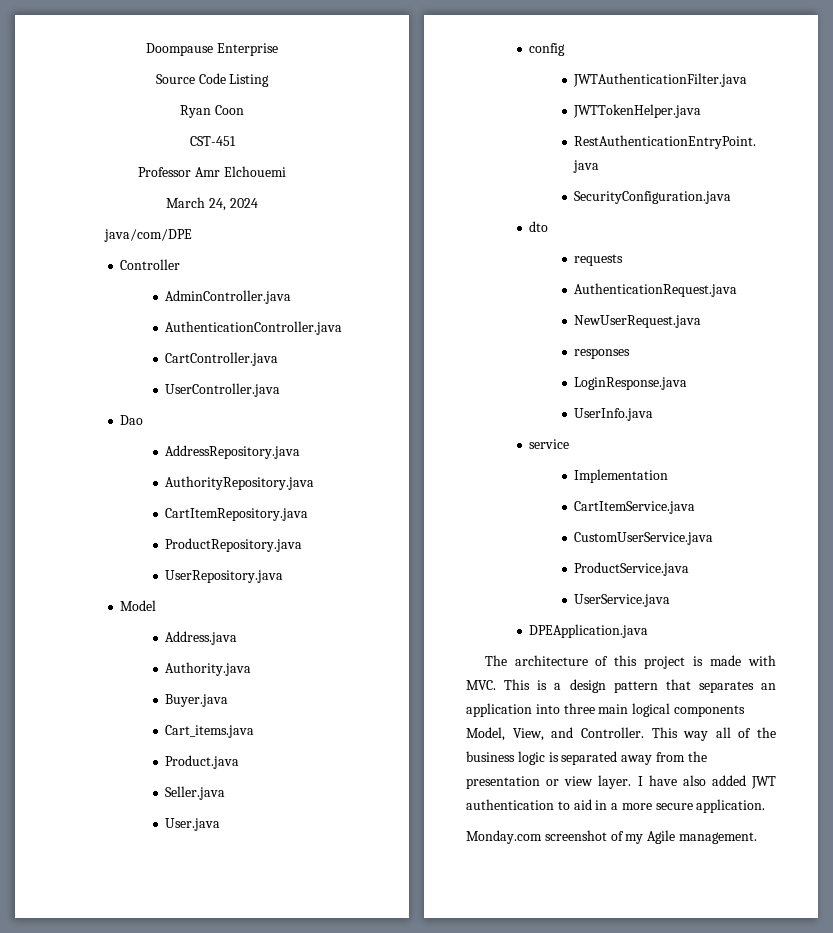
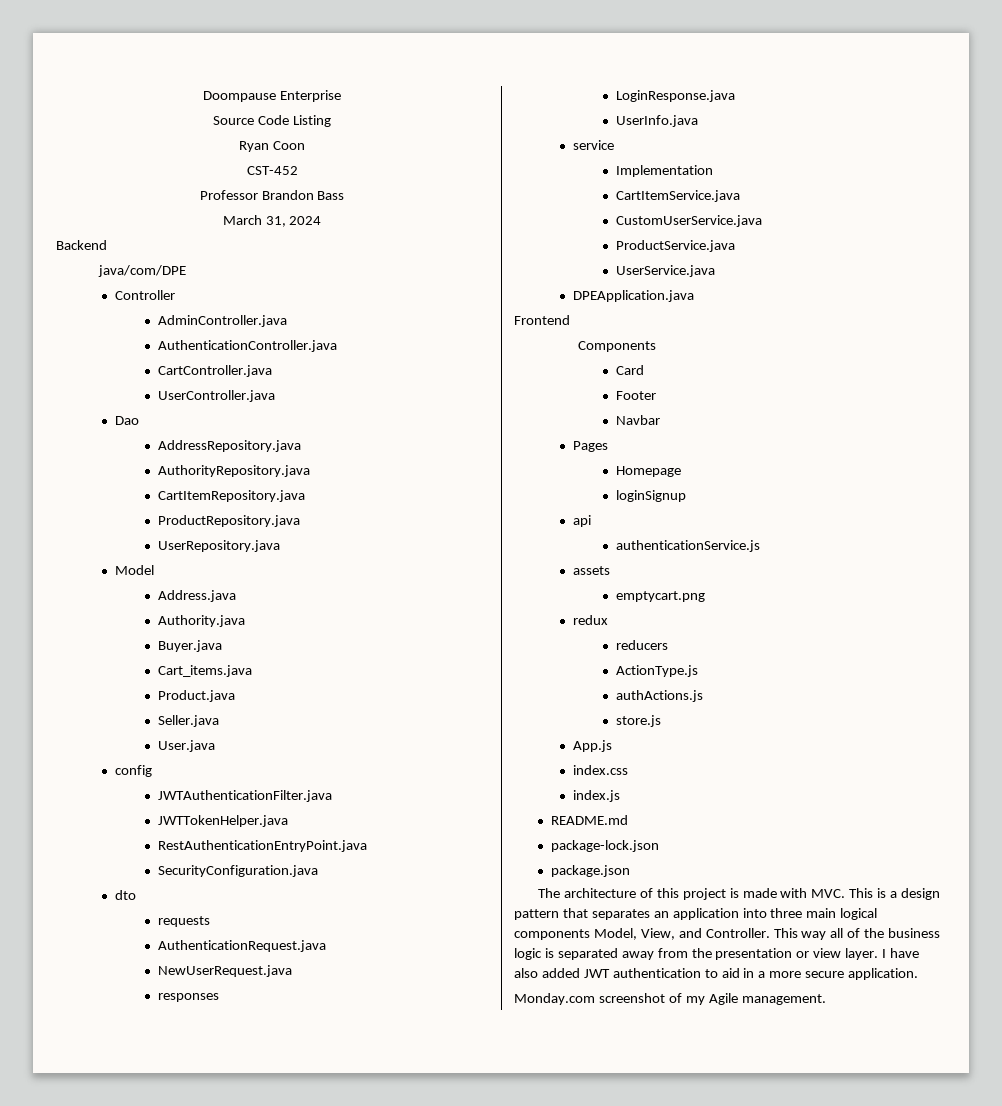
- CST-451
+ CST-452
- Professor Amr Elchouemi
+ Professor Brandon Bass
- March 24, 2024
+ March 31, 2024
+ Backend
+ Frontend
+ Components
+ Card
+ Footer
+ Navbar
+ Pages
+ Homepage
+ loginSignup
+ api
+ authenticationService.js
+ assets
+ emptycart.png
+ redux
+ reducers
+ ActionType.js
+ authActions.js
+ store.js
+ App.js
+ index.css
+ index.js
+ README.md
+ package-lock.json
+ package.json

